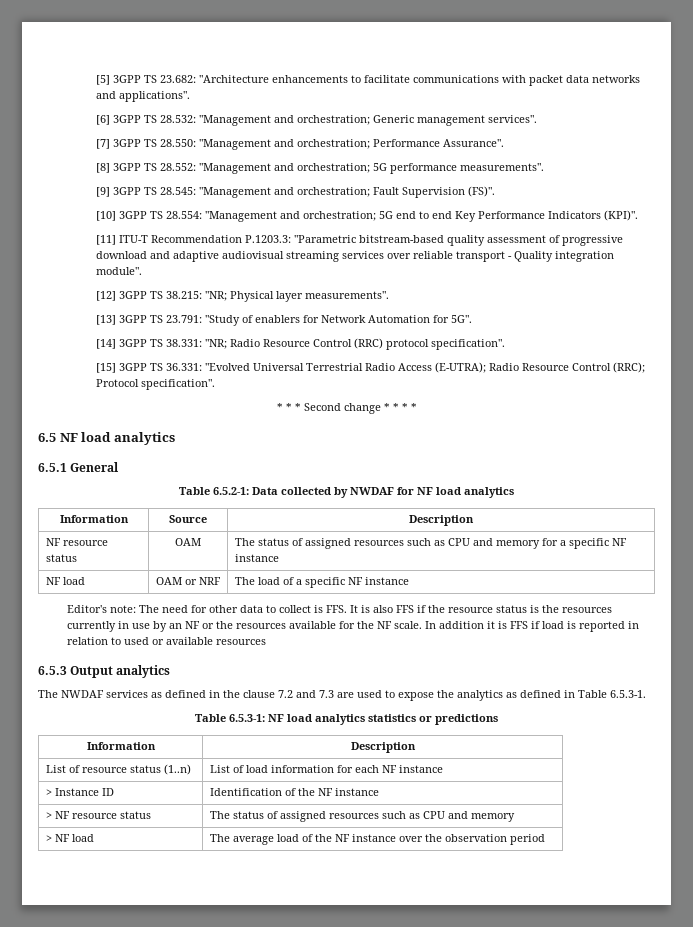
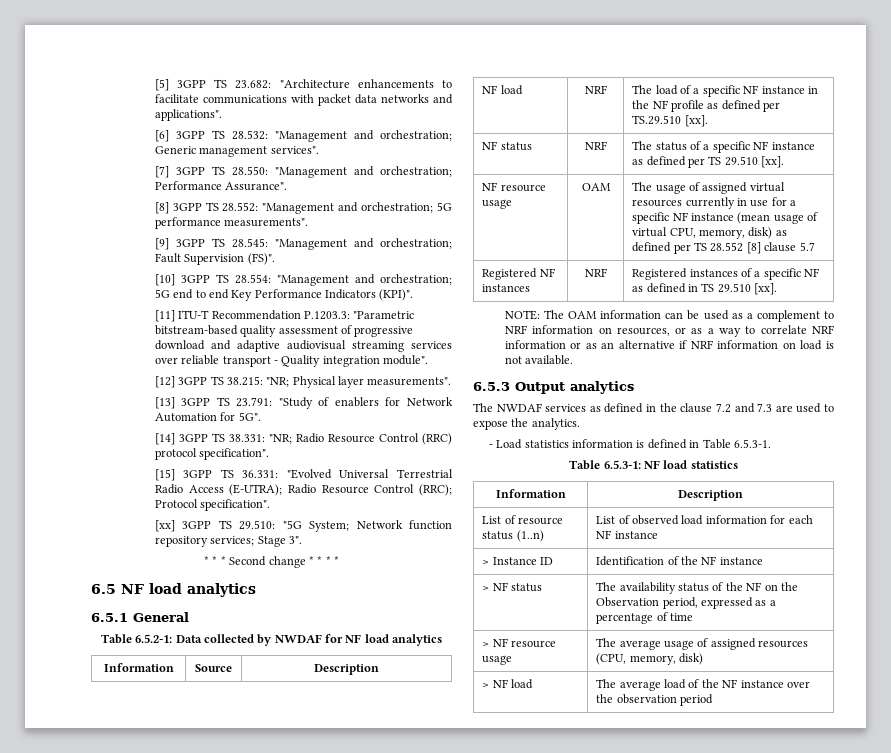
+ [xx] 3GPP TS 29.510: "5G System; Network function repository services; Stage 3".
- NF resource status | OAM | The status of assigned resources such as CPU and memory for a specific NF instance
- NF load | OAM or NRF | The load of a specific NF instance
- Editor's note: The need for other data to collect is FFS. It is also FFS if the resource status is the resources currently in use by an NF or the resources available for the NF scale. In addition it is FFS if load is reported in relation to used or available resources
+ NF load | NRF | The load of a specific NF instance in the NF profile as defined per TS.29.510 [xx].
+ NF status | NRF | The status of a specific NF instance as defined per TS 29.510 [xx].
+ NF resource usage | OAM | The usage of assigned virtual resources currently in use for a specific NF instance (mean usage of virtual CPU, memory, disk) as defined per TS 28.552 [8] clause 5.7
+ Registered NF instances | NRF | Registered instances of a specific NF as defined in TS 29.510 [xx].
+ NOTE: The OAM information can be used as a complement to NRF information on resources, or as a way to correlate NRF information or as an alternative if NRF information on load is not available.
- The NWDAF services as defined in the clause 7.2 and 7.3 are used to expose the analytics as defined in Table 6.5.3-1.
+ The NWDAF services as defined in the clause 7.2 and 7.3 are used to expose the analytics.
+ - Load statistics information is defined in Table 6.5.3-1.
- Table 6.5.3-1: NF load analytics statistics or predictions
+ Table 6.5.3-1: NF load statistics
- List of resource status (1..n) | List of load information for each NF instance
+ List of resource status (1..n) | List of observed load information for each NF instance
- > NF resource status | The status of assigned resources such as CPU and memory
+ > NF status | The availability status of the NF on the Observation period, expressed as a percentage of time
+ > NF resource usage | The average usage of assigned resources (CPU, memory, disk)

